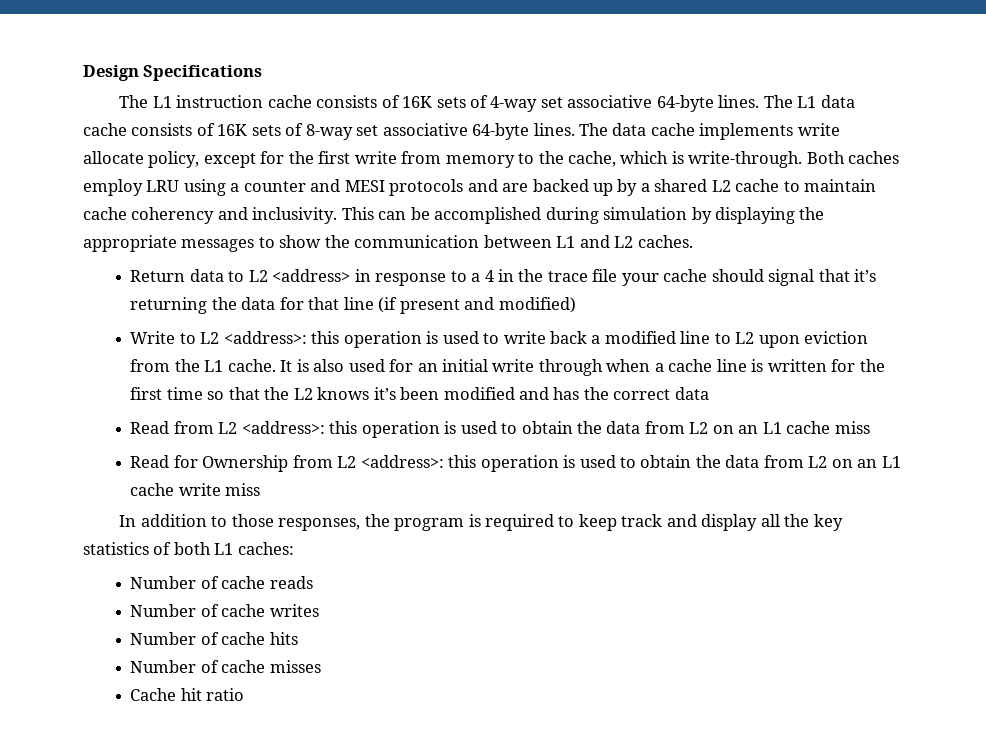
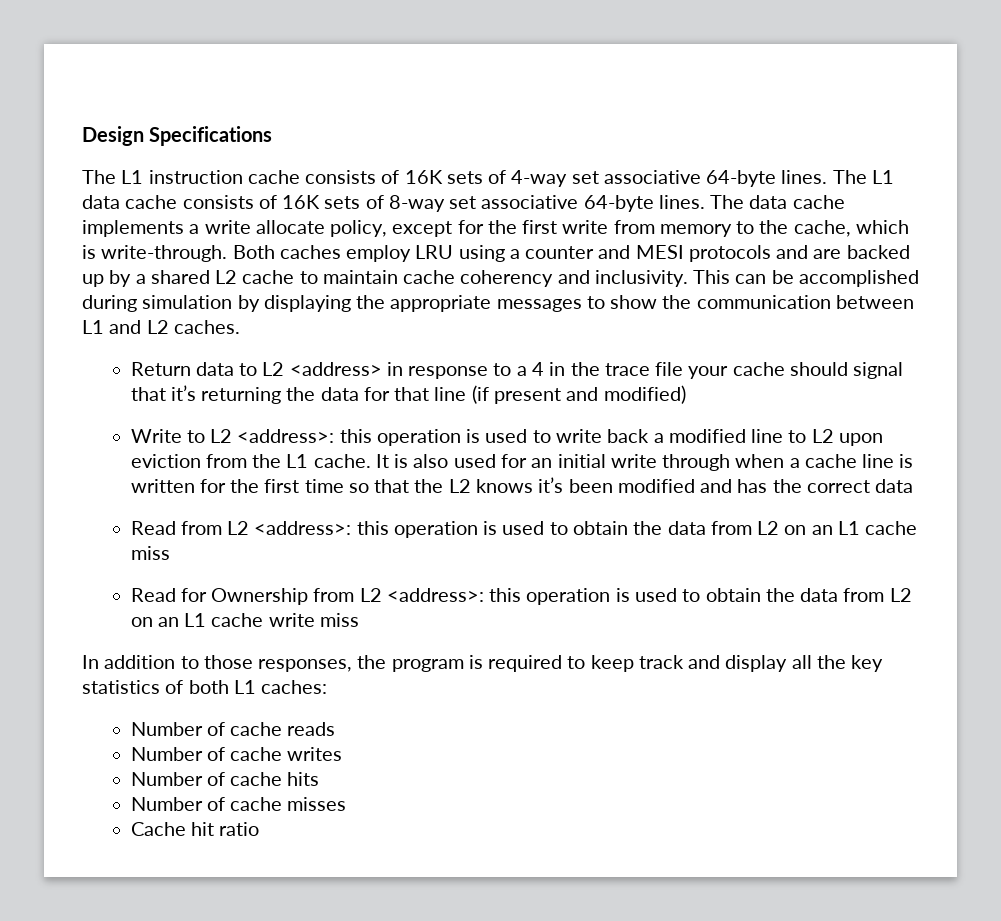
- The data cache implements write allocate policy, except for the first write from memory to the cache, which is write-through.
+ The data cache implements a write allocate policy, except for the first write from memory to the cache, which is write-through.

